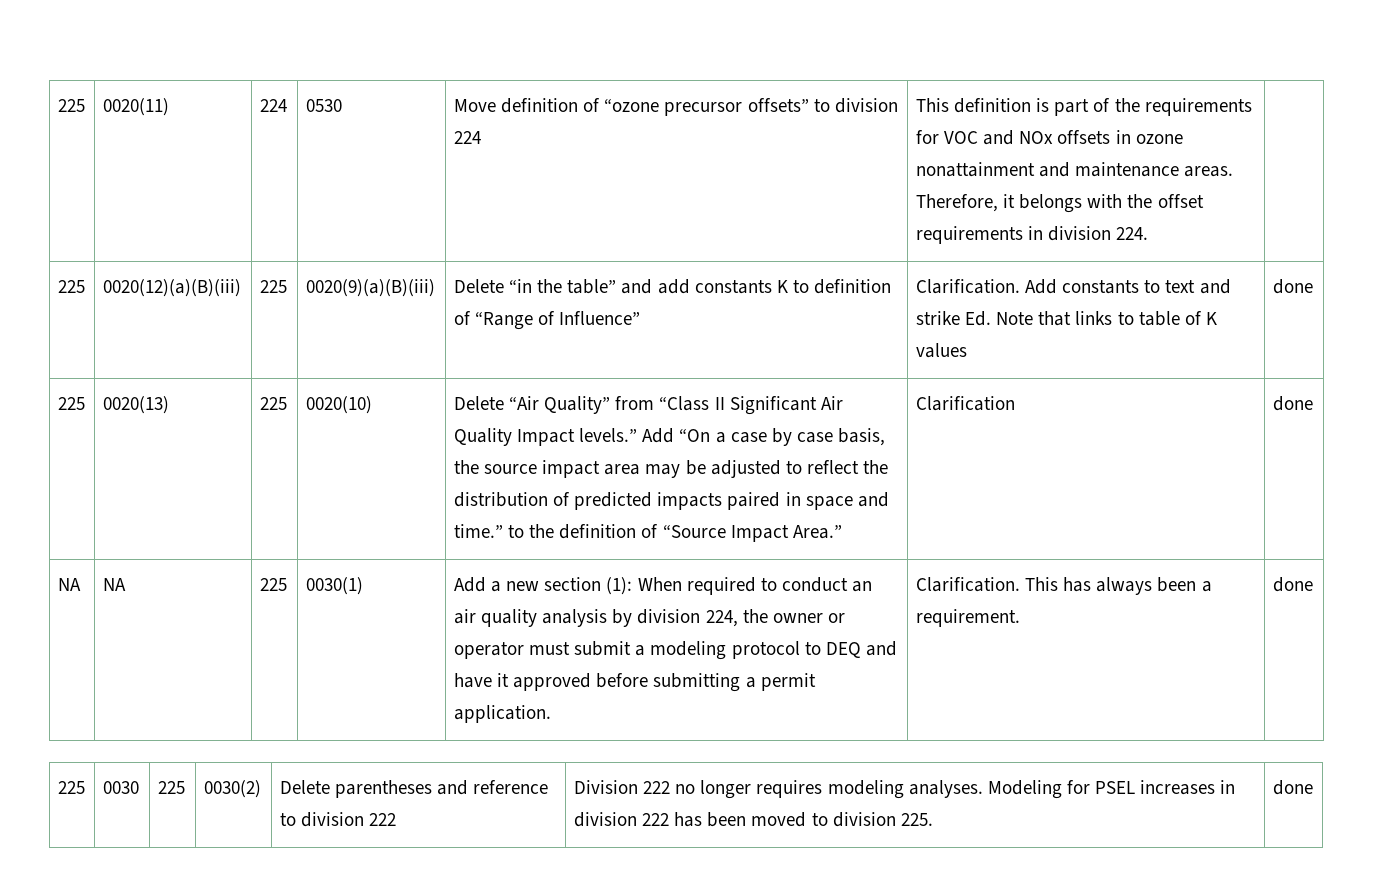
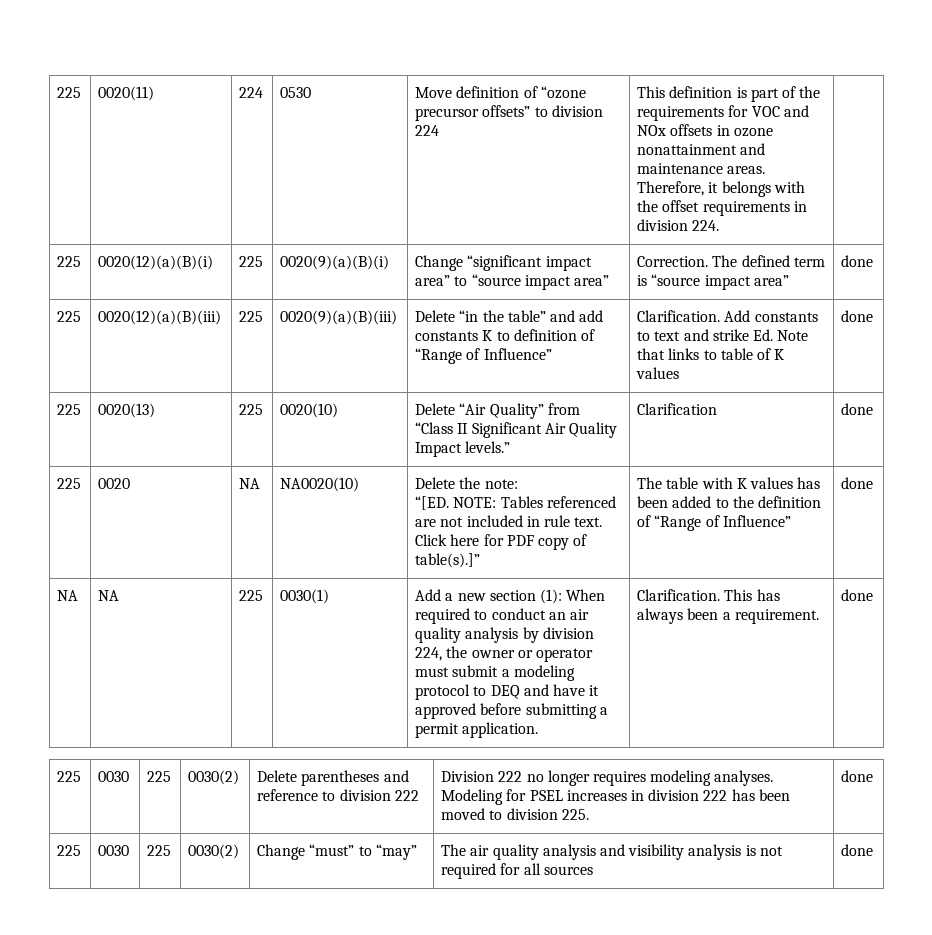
+ 225 | 0020(12)(a)(B)(i) | 225 | 0020(9)(a)(B)(i) | Change “significant impact area” to “source impact area” | Correction. The defined term is “source impact area” | done
- Delete “Air Quality” from “Class II Significant Air Quality Impact levels.” Add “On a case by case basis, the source impact area may be adjusted to reflect the distribution of predicted impacts paired in space and time.” to the definition of “Source Impact Area.” | Clarification | done
+ Delete “Air Quality” from “Class II Significant Air Quality Impact levels.” | Clarification | done
+ 225 | 0020 | NA | NA0020(10) | Delete the note:
+ “[ED. NOTE: Tables referenced are not included in rule text. Click here for PDF copy of table(s).]” | The table with K values has been added to the definition of “Range of Influence” | done
+ 225 | 0030 | 225 | 0030(2) | Change “must” to “may” | The air quality analysis and visibility analysis is not required for all sources | done

